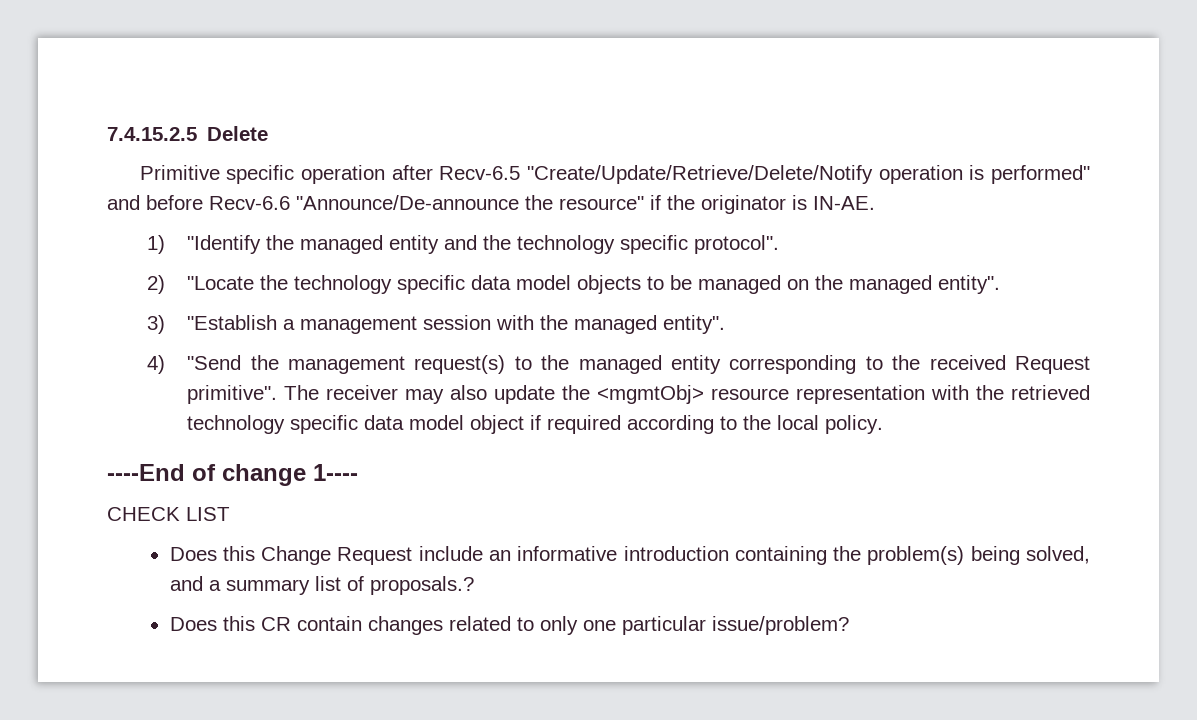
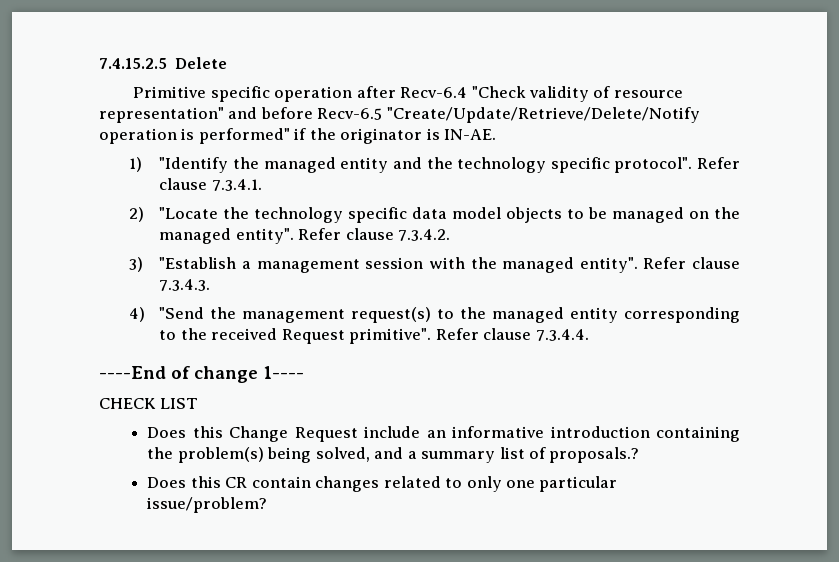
- Primitive specific operation after Recv-6.5 "Create/Update/Retrieve/Delete/Notify operation is performed" and before Recv-6.6 "Announce/De-announce the resource" if the originator is IN-AE.
+ Primitive specific operation after Recv-6.4 "Check validity of resource representation" and before Recv-6.5 "Create/Update/Retrieve/Delete/Notify operation is performed" if the originator is IN-AE.
+ Refer clause 7.3.4.1.
+ Refer clause 7.3.4.2.
+ Refer clause 7.3.4.3.
- The receiver may also update the <mgmtObj> resource representation with the retrieved technology specific data model object if required according to the local policy.
+ Refer clause 7.3.4.4.

